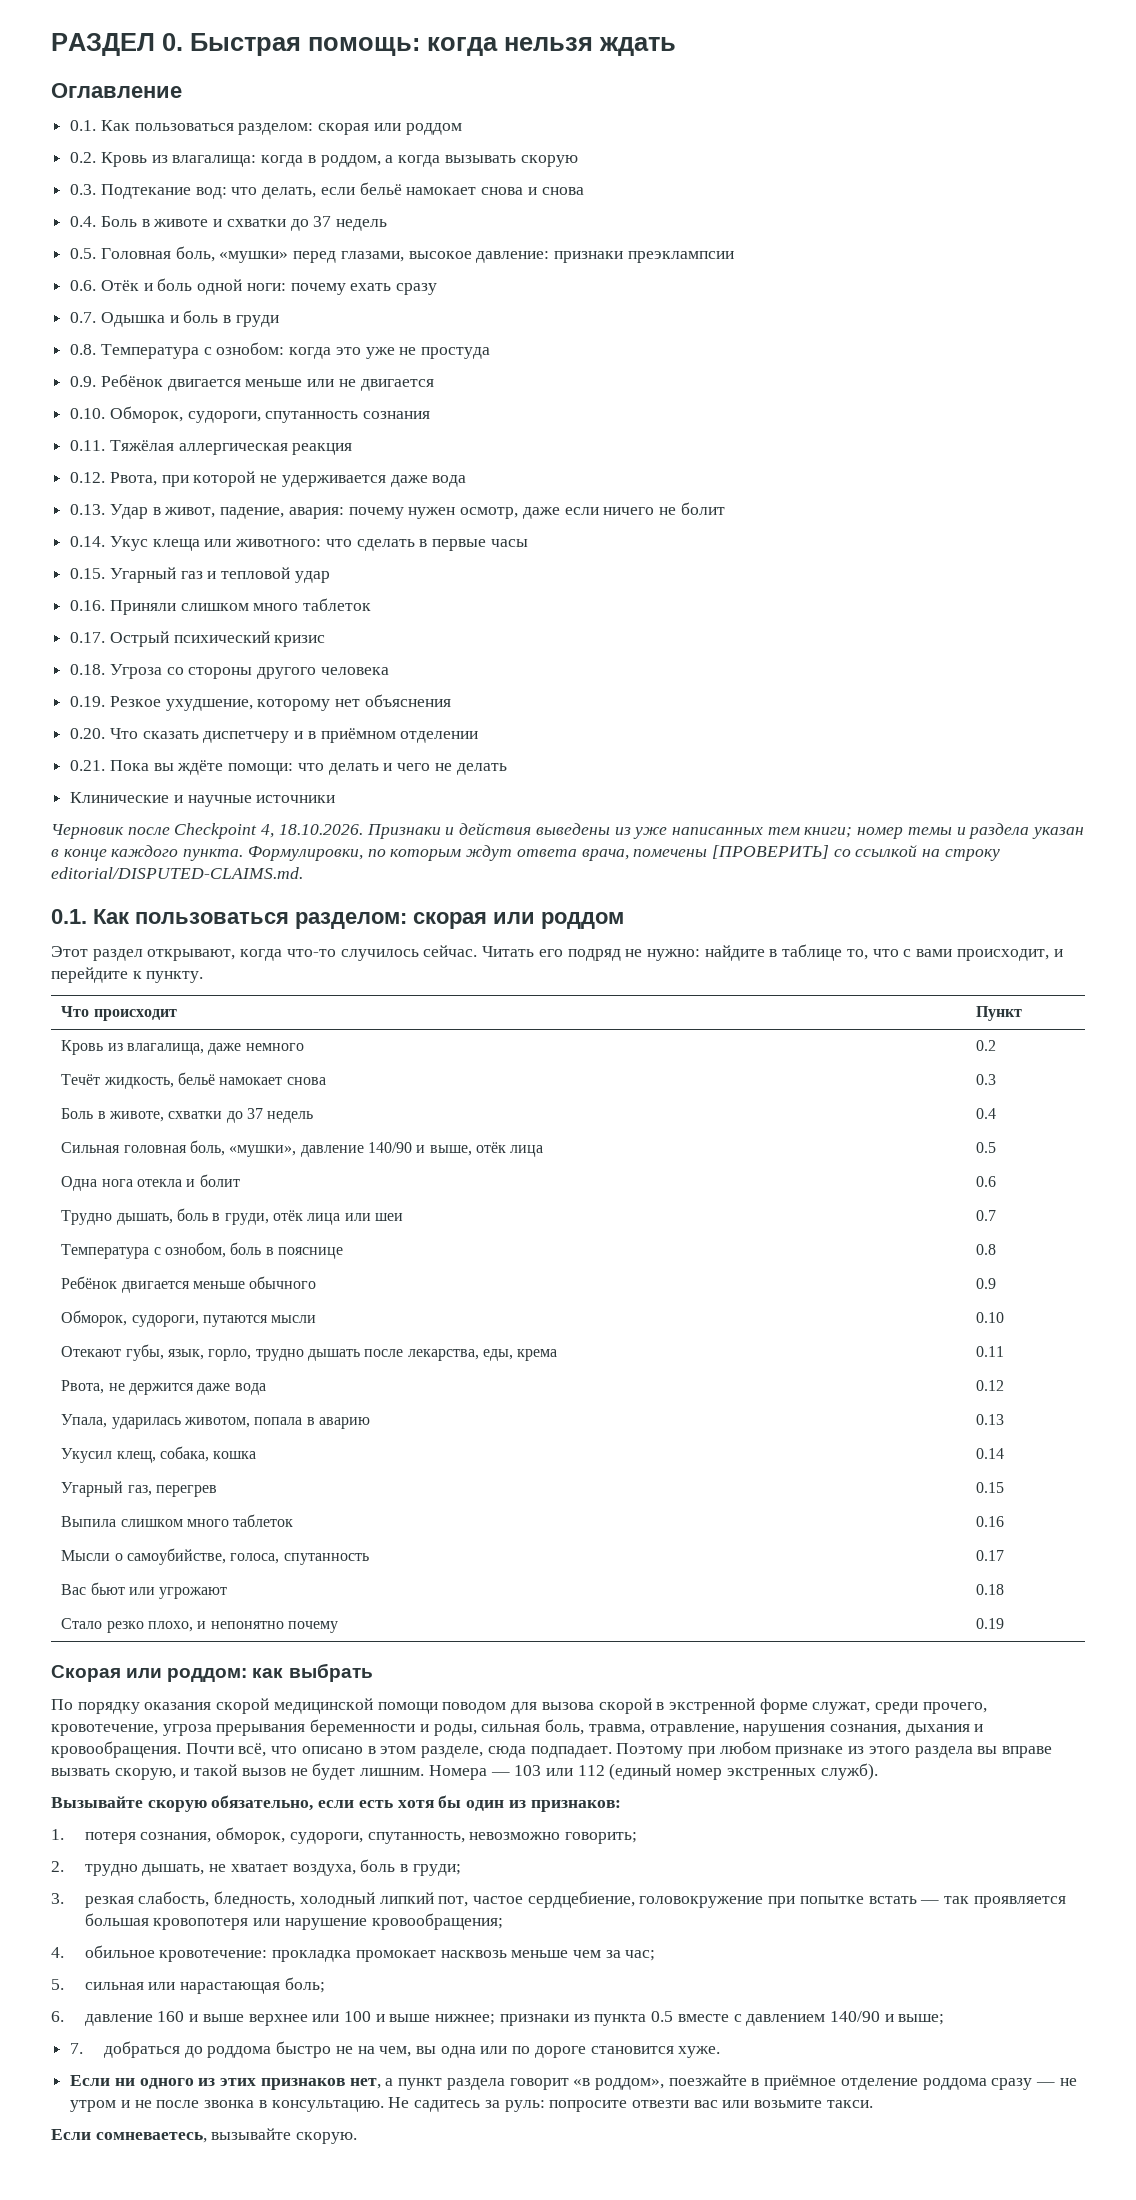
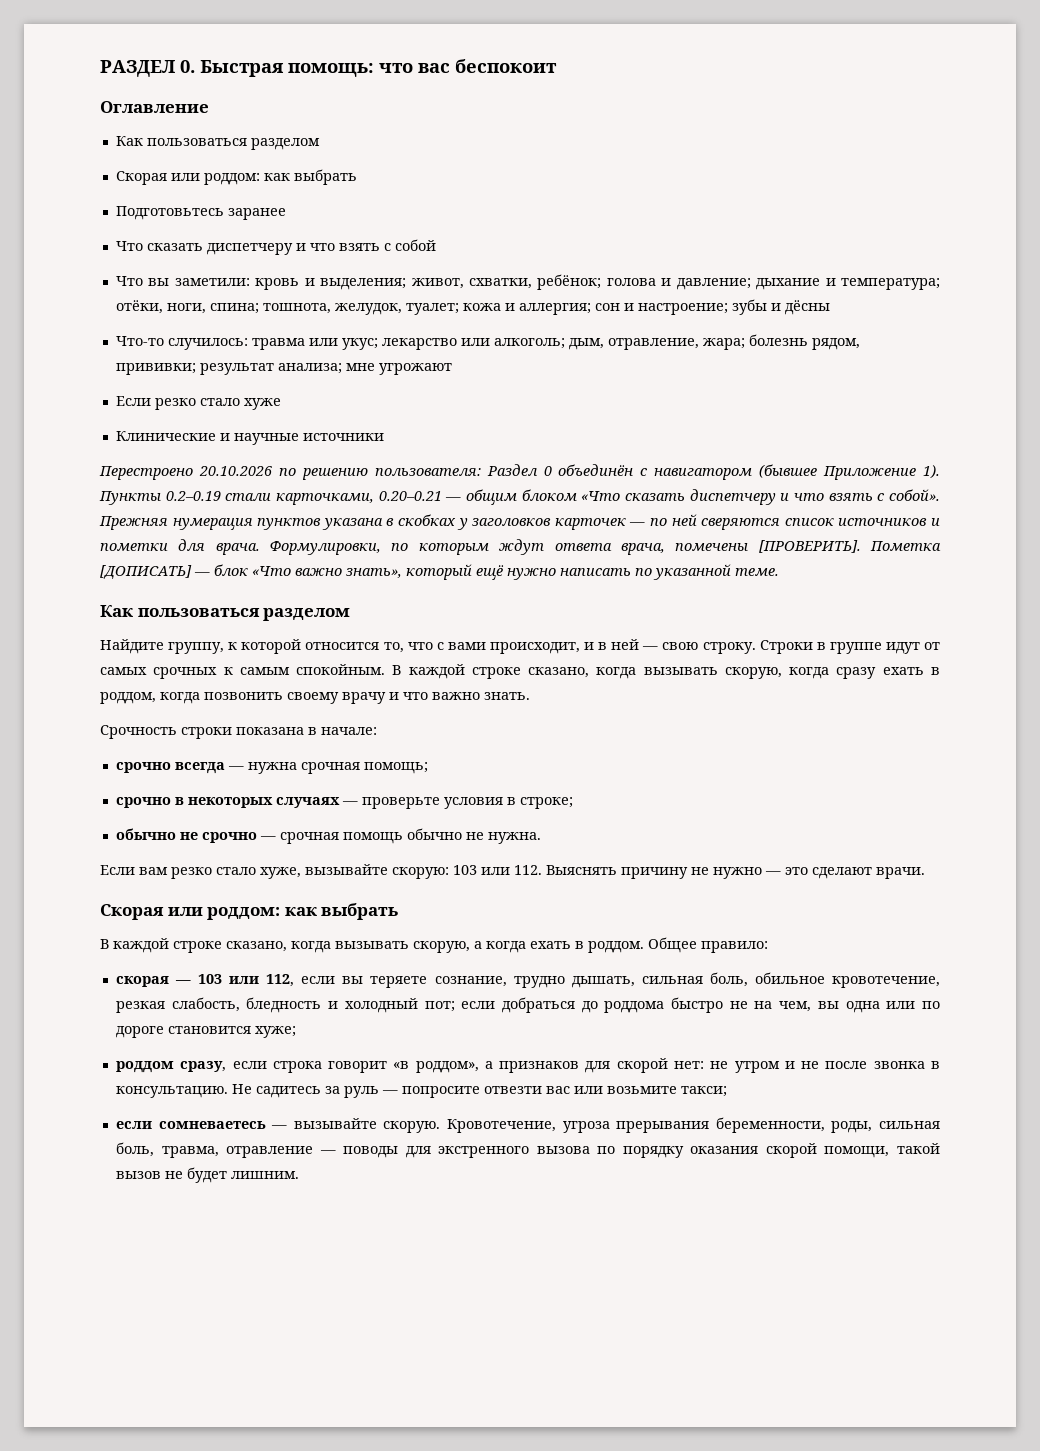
- РАЗДЕЛ 0. Быстрая помощь: когда нельзя ждать
+ РАЗДЕЛ 0. Быстрая помощь: что вас беспокоит
  Оглавление
- 0.1. Как пользоваться разделом: скорая или роддом
- 0.2. Кровь из влагалища: когда в роддом, а когда вызывать скорую
- 0.3. Подтекание вод: что делать, если бельё намокает снова и снова
- 0.4. Боль в животе и схватки до 37 недель
- 0.5. Головная боль, «мушки» перед глазами, высокое давление: признаки преэклампсии
- 0.6. Отёк и боль одной ноги: почему ехать сразу
- 0.7. Одышка и боль в груди
- 0.8. Температура с ознобом: когда это уже не простуда
- 0.9. Ребёнок двигается меньше или не двигается
- 0.10. Обморок, судороги, спутанность сознания
- 0.11. Тяжёлая аллергическая реакция
- 0.12. Рвота, при которой не удерживается даже вода
- 0.13. Удар в живот, падение, авария: почему нужен осмотр, даже если ничего не болит
- 0.14. Укус клеща или животного: что сделать в первые часы
- 0.15. Угарный газ и тепловой удар
- 0.16. Приняли слишком много таблеток
- 0.17. Острый психический кризис
- 0.18. Угроза со стороны другого человека
- 0.19. Резкое ухудшение, которому нет объяснения
- 0.20. Что сказать диспетчеру и в приёмном отделении
- 0.21. Пока вы ждёте помощи: что делать и чего не делать
+ Как пользоваться разделом
+ Скорая или роддом: как выбрать
+ Подготовьтесь заранее
+ Что сказать диспетчеру и что взять с собой
+ Что вы заметили: кровь и выделения; живот, схватки, ребёнок; голова и давление; дыхание и температура; отёки, ноги, спина; тошнота, желудок, туалет; кожа и аллергия; сон и настроение; зубы и дёсны
+ Что-то случилось: травма или укус; лекарство или алкоголь; дым, отравление, жара; болезнь рядом, прививки; результат анализа; мне угрожают
+ Если резко стало хуже
  Клинические и научные источники
- Черновик после Checkpoint 4, 18.10.2026. Признаки и действия выведены из уже написанных тем книги; номер темы и раздела указан в конце каждого пункта.
+ Перестроено 20.10.2026 по решению пользователя: Раздел 0 объединён с навигатором (бывшее Приложение 1). Пункты 0.2–0.19 стали карточками, 0.20–0.21 — общим блоком «Что сказать диспетчеру и что взять с собой». Прежняя нумерация пунктов указана в скобках у заголовков карточек — по ней сверяются список источников и пометки для врача.
- Формулировки, по которым ждут ответа врача, помечены [ПРОВЕРИТЬ] со ссылкой на строку editorial/DISPUTED-CLAIMS.md.
- 0.1. Как пользоваться разделом: скорая или роддом
- Этот раздел открывают, когда что-то случилось сейчас. Читать его подряд не нужно: найдите в таблице то, что с вами происходит, и перейдите к пункту.
- Что происходит | Пункт
- Кровь из влагалища, даже немного | 0.2
- Течёт жидкость, бельё намокает снова | 0.3
- Боль в животе, схватки до 37 недель | 0.4
- Сильная головная боль, «мушки», давление 140/90 и выше, отёк лица | 0.5
- Одна нога отекла и болит | 0.6
- Трудно дышать, боль в груди, отёк лица или шеи | 0.7
- Температура с ознобом, боль в пояснице | 0.8
- Ребёнок двигается меньше обычного | 0.9
- Обморок, судороги, путаются мысли | 0.10
- Отекают губы, язык, горло, трудно дышать после лекарства, еды, крема | 0.11
- Рвота, не держится даже вода | 0.12
- Упала, ударилась животом, попала в аварию | 0.13
- Укусил клещ, собака, кошка | 0.14
- Угарный газ, перегрев | 0.15
- Выпила слишком много таблеток | 0.16
- Мысли о самоубийстве, голоса, спутанность | 0.17
- Вас бьют или угрожают | 0.18
- Стало резко плохо, и непонятно почему | 0.19
+ Формулировки, по которым ждут ответа врача, помечены [ПРОВЕРИТЬ]. Пометка [ДОПИСАТЬ] — блок «Что важно знать», который ещё нужно написать по указанной теме.
+ Как пользоваться разделом
+ Найдите группу, к которой относится то, что с вами происходит, и в ней — свою строку. Строки в группе идут от самых срочных к самым спокойным. В каждой строке сказано, когда вызывать скорую, когда сразу ехать в роддом, когда позвонить своему врачу и что важно знать.
+ Срочность строки показана в начале:
+ срочно всегда — нужна срочная помощь;
+ срочно в некоторых случаях — проверьте условия в строке;
+ обычно не срочно — срочная помощь обычно не нужна.
+ Если вам резко стало хуже, вызывайте скорую: 103 или 112. Выяснять причину не нужно — это сделают врачи.
  Скорая или роддом: как выбрать
- По порядку оказания скорой медицинской помощи поводом для вызова скорой в экстренной форме служат, среди прочего, кровотечение, угроза прерывания беременности и роды, сильная боль, травма, отравление, нарушения сознания, дыхания и кровообращения. Почти всё, что описано в этом разделе, сюда подпадает. Поэтому при любом признаке из этого раздела вы вправе вызвать скорую, и такой вызов не будет лишним. Номера — 103 или 112 (единый номер экстренных служб).
- Вызывайте скорую обязательно, если есть хотя бы один из признаков:
- 1. потеря сознания, обморок, судороги, спутанность, невозможно говорить;
- 2. трудно дышать, не хватает воздуха, боль в груди;
- 3. резкая слабость, бледность, холодный липкий пот, частое сердцебиение, головокружение при попытке встать — так проявляется большая кровопотеря или нарушение кровообращения;
- 4. обильное кровотечение: прокладка промокает насквозь меньше чем за час;
- 5. сильная или нарастающая боль;
- 6. давление 160 и выше верхнее или 100 и выше нижнее; признаки из пункта 0.5 вместе с давлением 140/90 и выше;
- 7. добраться до роддома быстро не на чем, вы одна или по дороге становится хуже.
- Если ни одного из этих признаков нет, а пункт раздела говорит «в роддом», поезжайте в приёмное отделение роддома сразу — не утром и не после звонка в консультацию.
+ В каждой строке сказано, когда вызывать скорую, а когда ехать в роддом. Общее правило:
+ скорая — 103 или 112, если вы теряете сознание, трудно дышать, сильная боль, обильное кровотечение, резкая слабость, бледность и холодный пот; если добраться до роддома быстро не на чем, вы одна или по дороге становится хуже;
+ роддом сразу, если строка говорит «в роддом», а признаков для скорой нет: не утром и не после звонка в консультацию.
- Не садитесь за руль: попросите отвезти вас или возьмите такси.
- Если сомневаетесь, вызывайте скорую.
+ Не садитесь за руль — попросите отвезти вас или возьмите такси;
+ если сомневаетесь — вызывайте скорую. Кровотечение, угроза прерывания беременности, роды, сильная боль, травма, отравление — поводы для экстренного вызова по порядку оказания скорой помощи, такой вызов не будет лишним.

